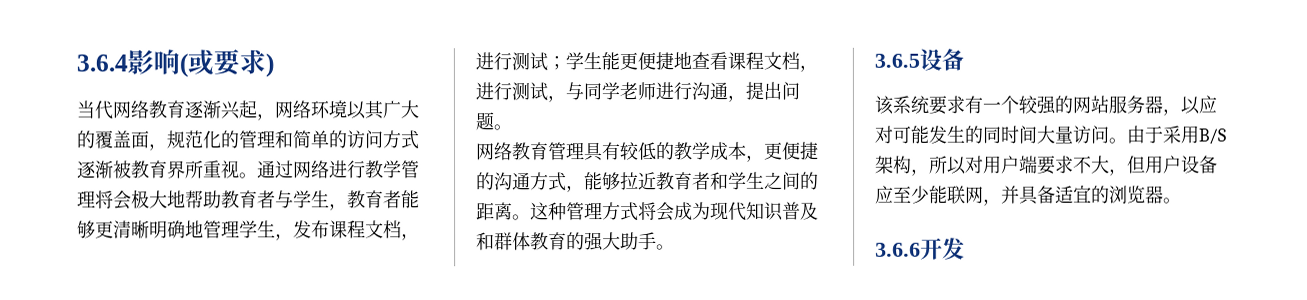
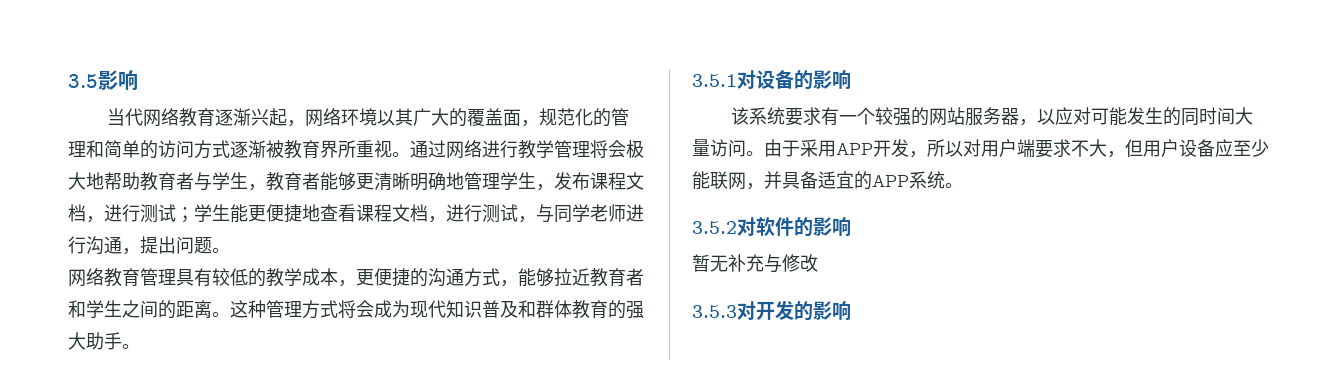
- 3.6.4影响(或要求)
+ 3.5影响
- 3.6.5设备
+ 3.5.1对设备的影响
- 由于采用B/S架构，所以对用户端要求不大，但用户设备应至少能联网，并具备适宜的浏览器。
- 3.6.6开发
+ 由于采用APP开发，所以对用户端要求不大，但用户设备应至少能联网，并具备适宜的APP系统。
+ 3.5.2对软件的影响
+ 暂无补充与修改
+ 3.5.3对开发的影响

